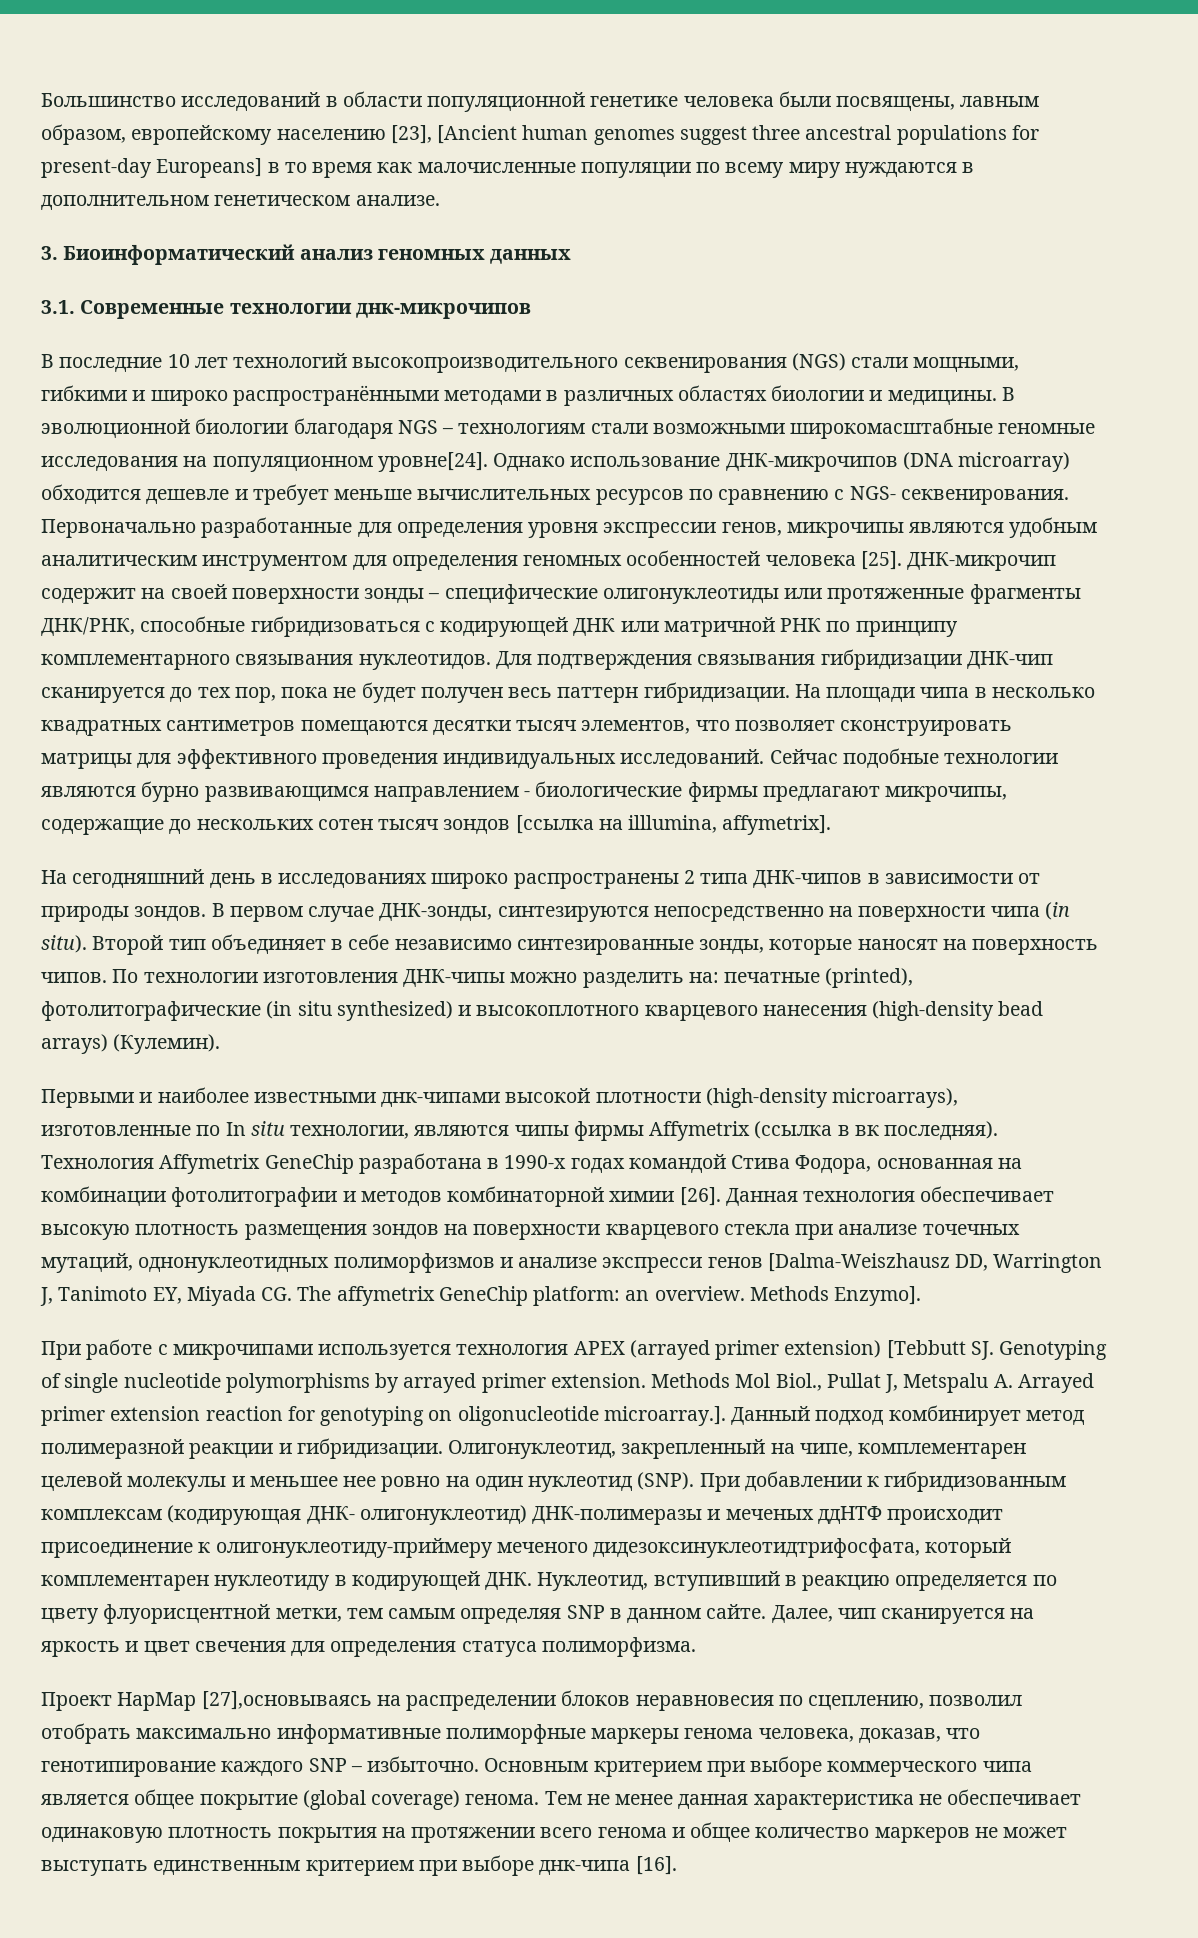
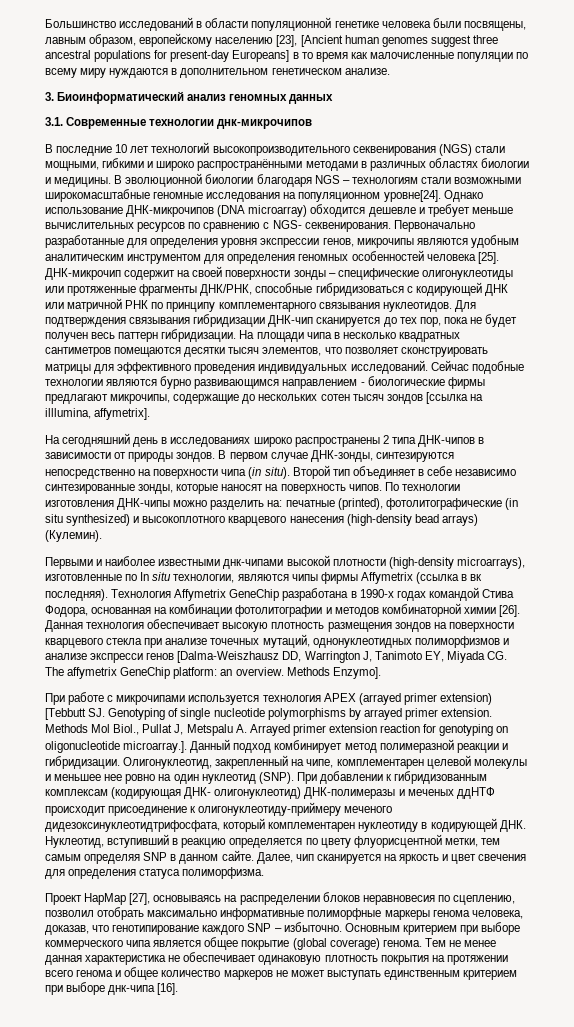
- Проект HapMap [27],основываясь на распределении блоков неравновесия по сцеплению, позволил отобрать максимально информативные полиморфные маркеры генома человека, доказав, что генотипирование каждого SNP – избыточно.
+ Проект HapMap [27], основываясь на распределении блоков неравновесия по сцеплению, позволил отобрать максимально информативные полиморфные маркеры генома человека, доказав, что генотипирование каждого SNP – избыточно.

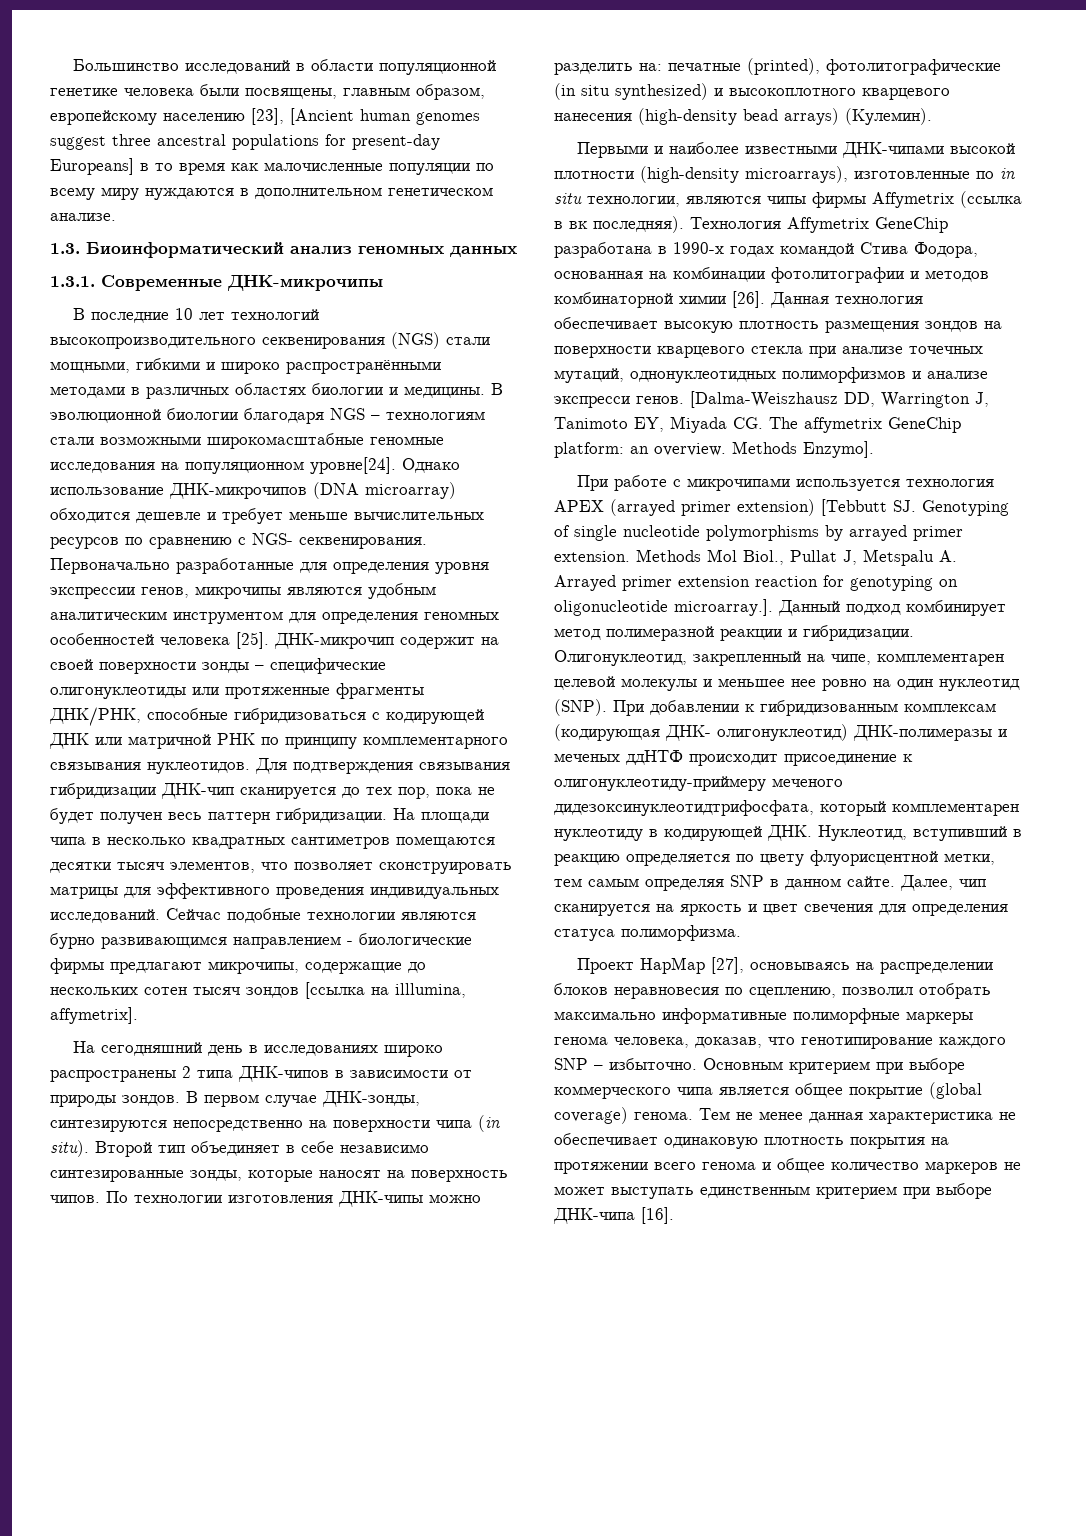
- Большинство исследований в области популяционной генетике человека были посвящены, лавным образом, европейскому населению [23], [Ancient human genomes suggest three ancestral populations for present-day Europeans] в то время как малочисленные популяции по всему миру нуждаются в дополнительном генетическом анализе.
+ Большинство исследований в области популяционной генетике человека были посвящены, главным образом, европейскому населению [23], [Ancient human genomes suggest three ancestral populations for present-day Europeans] в то время как малочисленные популяции по всему миру нуждаются в дополнительном генетическом анализе.
- 3. Биоинформатический анализ геномных данных
+ 1.3. Биоинформатический анализ геномных данных
- 3.1. Современные технологии днк-микрочипов
+ 1.3.1. Современные ДНК-микрочипы
- Первыми и наиболее известными днк-чипами высокой плотности (high-density microarrays), изготовленные по In situ технологии, являются чипы фирмы Affymetrix (ссылка в вк последняя).
+ Первыми и наиболее известными ДНК-чипами высокой плотности (high-density microarrays), изготовленные по in situ технологии, являются чипы фирмы Affymetrix (ссылка в вк последняя).
- Данная технология обеспечивает высокую плотность размещения зондов на поверхности кварцевого стекла при анализе точечных мутаций, однонуклеотидных полиморфизмов и анализе экспресси генов [Dalma-Weiszhausz DD, Warrington J, Tanimoto EY, Miyada CG. The affymetrix GeneChip platform: an overview.
+ Данная технология обеспечивает высокую плотность размещения зондов на поверхности кварцевого стекла при анализе точечных мутаций, однонуклеотидных полиморфизмов и анализе экспресси генов. [Dalma-Weiszhausz DD, Warrington J, Tanimoto EY, Miyada CG. The affymetrix GeneChip platform: an overview.
- Тем не менее данная характеристика не обеспечивает одинаковую плотность покрытия на протяжении всего генома и общее количество маркеров не может выступать единственным критерием при выборе днк-чипа [16].
+ Тем не менее данная характеристика не обеспечивает одинаковую плотность покрытия на протяжении всего генома и общее количество маркеров не может выступать единственным критерием при выборе ДНК-чипа [16].

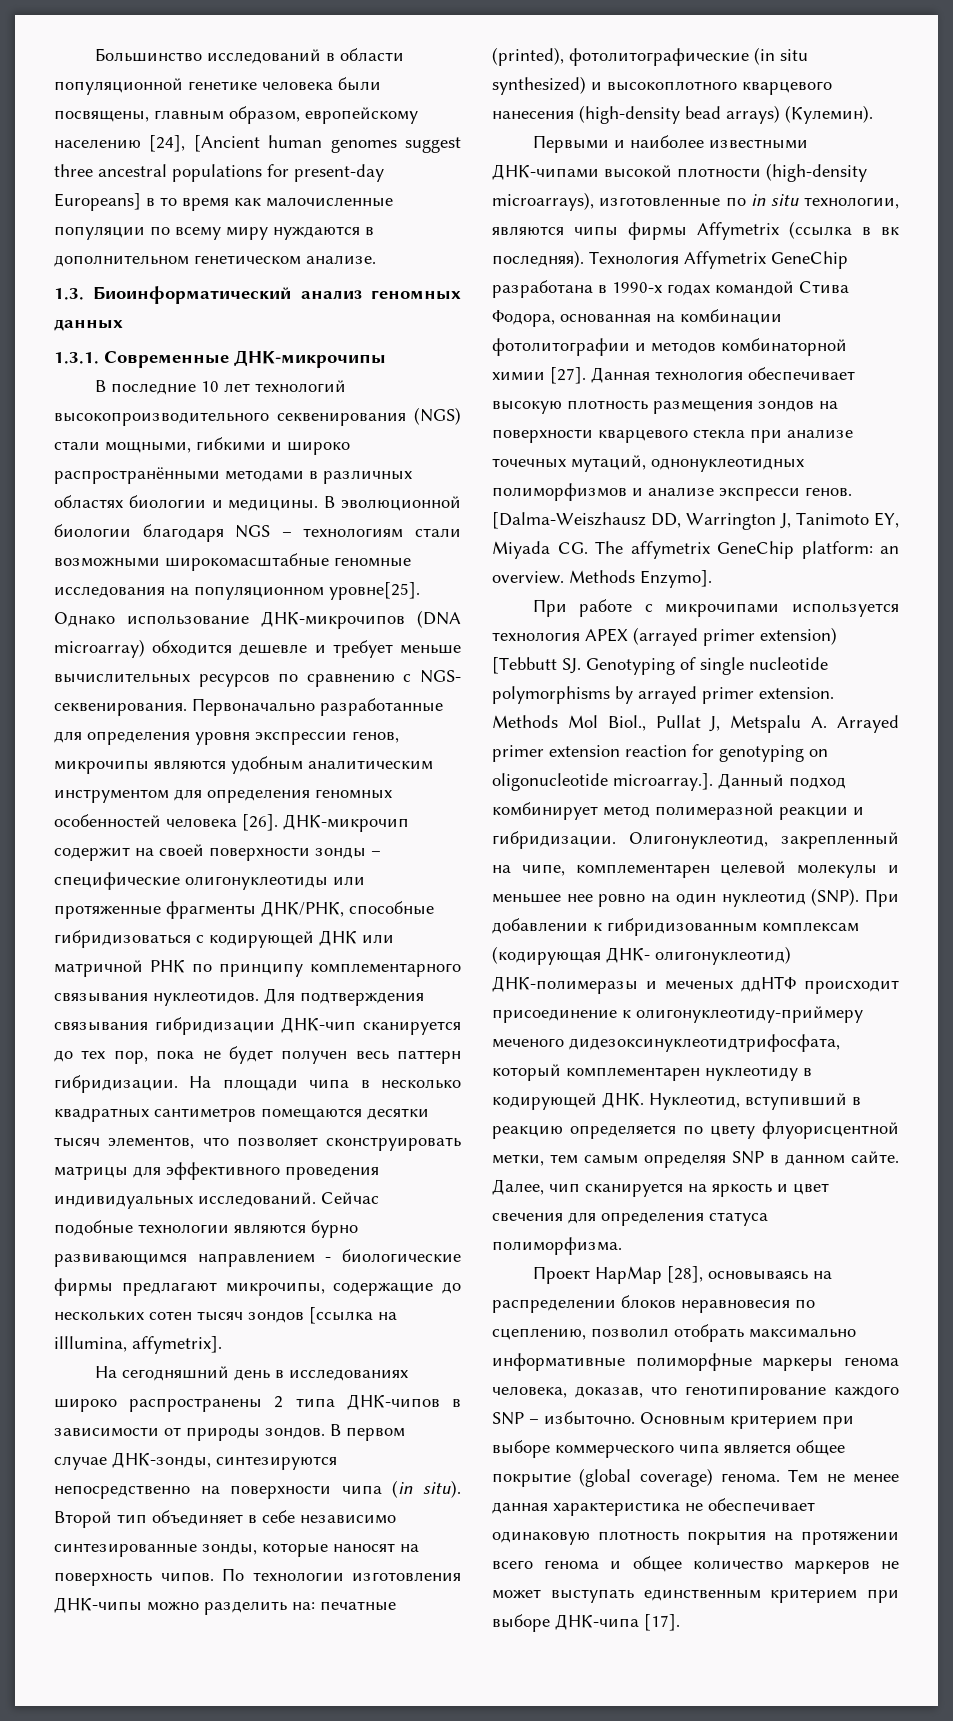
- Большинство исследований в области популяционной генетике человека были посвящены, главным образом, европейскому населению [23], [Ancient human genomes suggest three ancestral populations for present-day Europeans] в то время как малочисленные популяции по всему миру нуждаются в дополнительном генетическом анализе.
+ Большинство исследований в области популяционной генетике человека были посвящены, главным образом, европейскому населению [24], [Ancient human genomes suggest three ancestral populations for present-day Europeans] в то время как малочисленные популяции по всему миру нуждаются в дополнительном генетическом анализе.
- В эволюционной биологии благодаря NGS – технологиям стали возможными широкомасштабные геномные исследования на популяционном уровне[24].
+ В эволюционной биологии благодаря NGS – технологиям стали возможными широкомасштабные геномные исследования на популяционном уровне[25].
- Первоначально разработанные для определения уровня экспрессии генов, микрочипы являются удобным аналитическим инструментом для определения геномных особенностей человека [25].
+ Первоначально разработанные для определения уровня экспрессии генов, микрочипы являются удобным аналитическим инструментом для определения геномных особенностей человека [26].
- Технология Affymetrix GeneChip разработана в 1990-х годах командой Стива Фодора, основанная на комбинации фотолитографии и методов комбинаторной химии [26].
+ Технология Affymetrix GeneChip разработана в 1990-х годах командой Стива Фодора, основанная на комбинации фотолитографии и методов комбинаторной химии [27].
- Проект HapMap [27], основываясь на распределении блоков неравновесия по сцеплению, позволил отобрать максимально информативные полиморфные маркеры генома человека, доказав, что генотипирование каждого SNP – избыточно.
+ Проект HapMap [28], основываясь на распределении блоков неравновесия по сцеплению, позволил отобрать максимально информативные полиморфные маркеры генома человека, доказав, что генотипирование каждого SNP – избыточно.
- Тем не менее данная характеристика не обеспечивает одинаковую плотность покрытия на протяжении всего генома и общее количество маркеров не может выступать единственным критерием при выборе ДНК-чипа [16].
+ Тем не менее данная характеристика не обеспечивает одинаковую плотность покрытия на протяжении всего генома и общее количество маркеров не может выступать единственным критерием при выборе ДНК-чипа [17].

